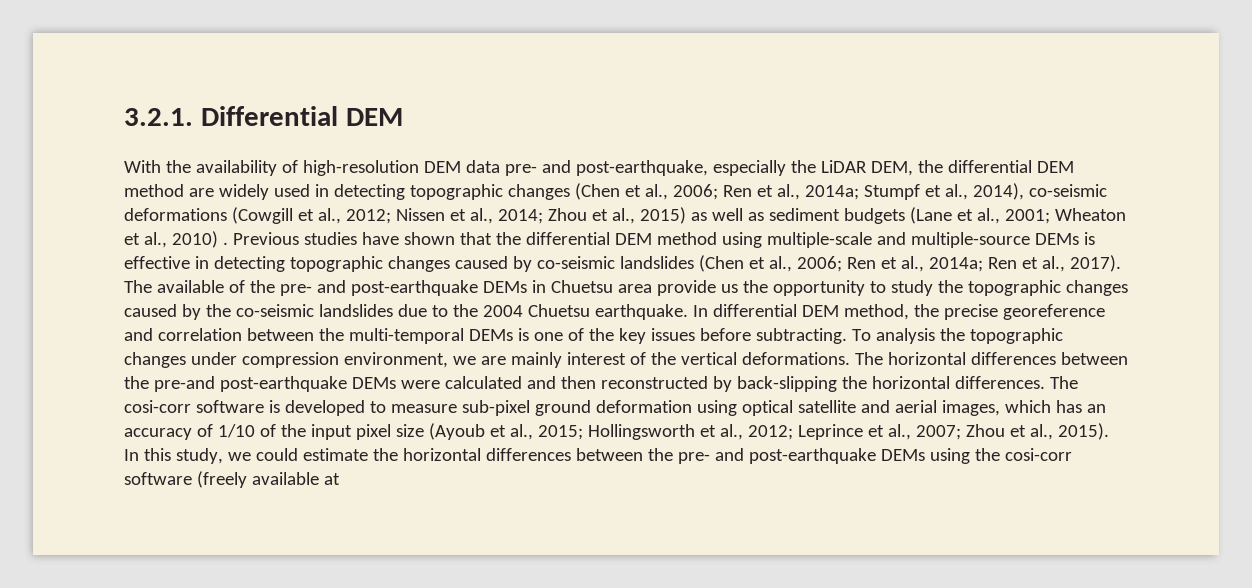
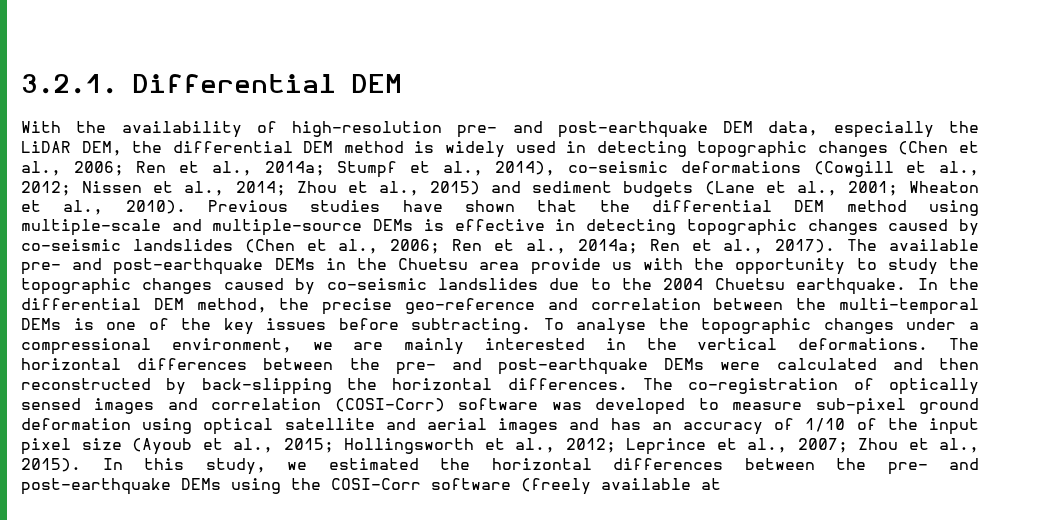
- With the availability of high-resolution DEM data pre- and post-earthquake, especially the LiDAR DEM, the differential DEM method are widely used in detecting topographic changes (Chen et al., 2006; Ren et al., 2014a; Stumpf et al., 2014), co-seismic deformations (Cowgill et al., 2012; Nissen et al., 2014; Zhou et al., 2015) as well as sediment budgets (Lane et al., 2001; Wheaton et al., 2010) .
+ With the availability of high-resolution pre- and post-earthquake DEM data, especially the LiDAR DEM, the differential DEM method is widely used in detecting topographic changes (Chen et al., 2006; Ren et al., 2014a; Stumpf et al., 2014), co-seismic deformations (Cowgill et al., 2012; Nissen et al., 2014; Zhou et al., 2015) and sediment budgets (Lane et al., 2001; Wheaton et al., 2010).
- The available of the pre- and post-earthquake DEMs in Chuetsu area provide us the opportunity to study the topographic changes caused by the co-seismic landslides due to the 2004 Chuetsu earthquake.
+ The available pre- and post-earthquake DEMs in the Chuetsu area provide us with the opportunity to study the topographic changes caused by co-seismic landslides due to the 2004 Chuetsu earthquake.
- In differential DEM method, the precise georeference and correlation between the multi-temporal DEMs is one of the key issues before subtracting.
+ In the differential DEM method, the precise geo-reference and correlation between the multi-temporal DEMs is one of the key issues before subtracting.
- To analysis the topographic changes under compression environment, we are mainly interest of the vertical deformations.
+ To analyse the topographic changes under a compressional environment, we are mainly interested in the vertical deformations.
- The horizontal differences between the pre-and post-earthquake DEMs were calculated and then reconstructed by back-slipping the horizontal differences.
+ The horizontal differences between the pre- and post-earthquake DEMs were calculated and then reconstructed by back-slipping the horizontal differences.
- The cosi-corr software is developed to measure sub-pixel ground deformation using optical satellite and aerial images, which has an accuracy of 1/10 of the input pixel size (Ayoub et al., 2015; Hollingsworth et al., 2012; Leprince et al., 2007; Zhou et al., 2015).
+ The co-registration of optically sensed images and correlation (COSI-Corr) software was developed to measure sub-pixel ground deformation using optical satellite and aerial images and has an accuracy of 1/10 of the input pixel size (Ayoub et al., 2015; Hollingsworth et al., 2012; Leprince et al., 2007; Zhou et al., 2015).
- In this study, we could estimate the horizontal differences between the pre- and post-earthquake DEMs using the cosi-corr software (freely available at
+ In this study, we estimated the horizontal differences between the pre- and post-earthquake DEMs using the COSI-Corr software (freely available at

